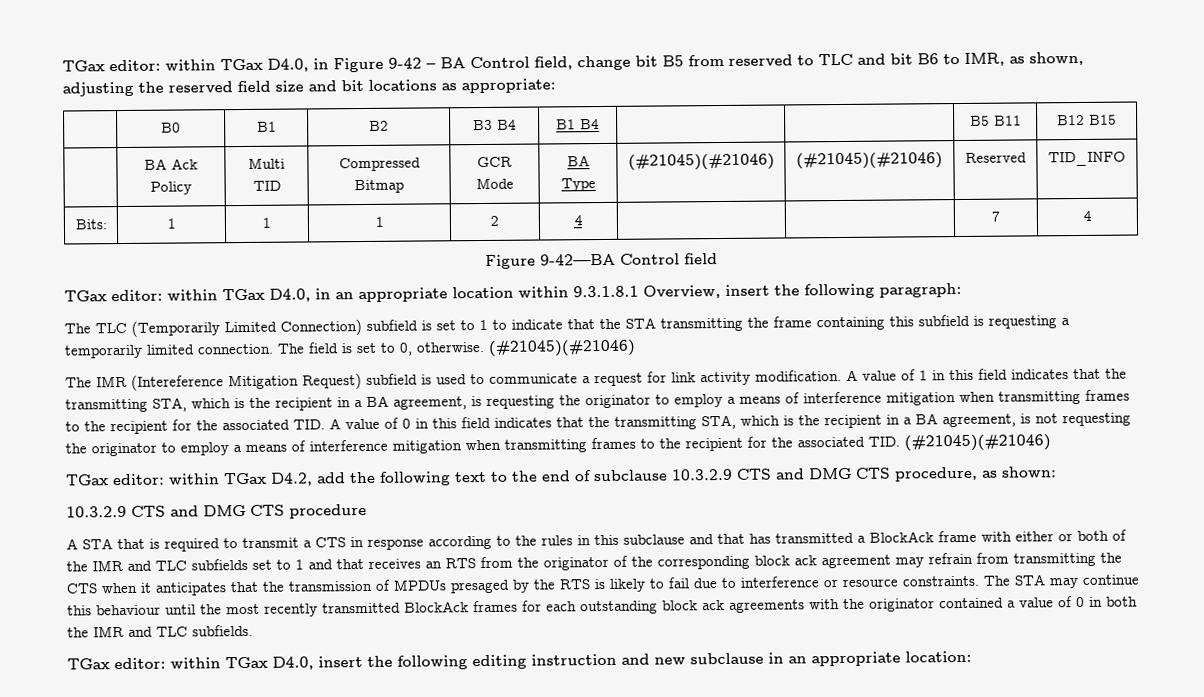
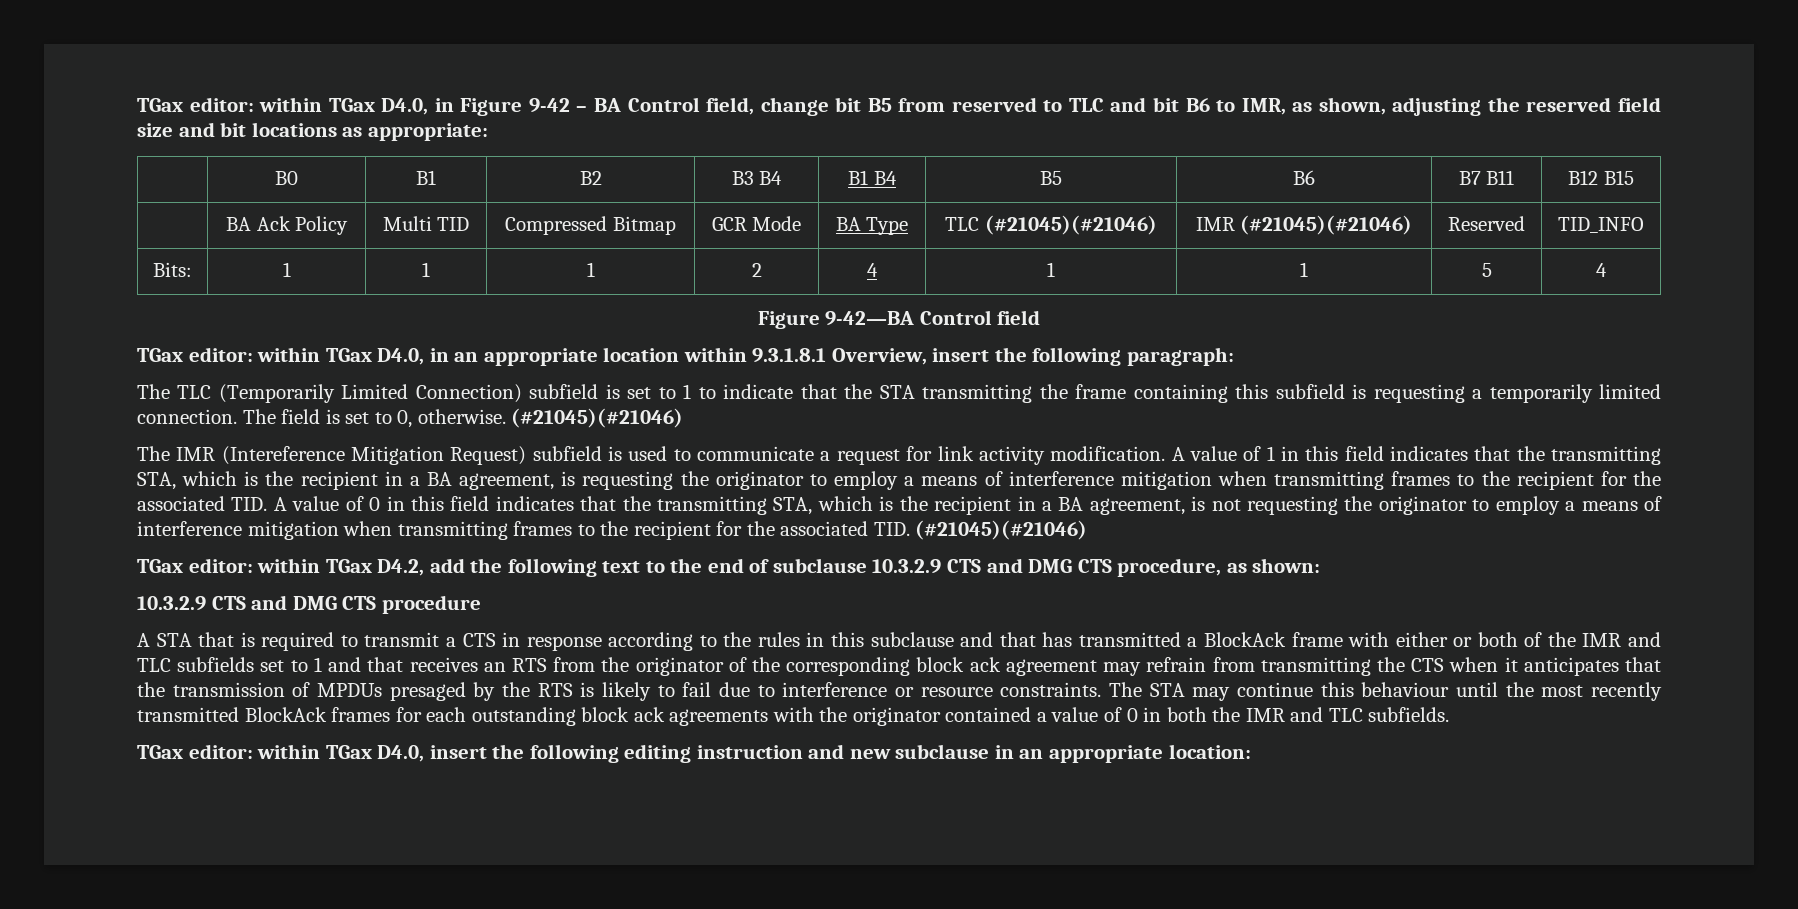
- | B0 | B1 | B2 | B3 B4 | B1 B4 | | | B5 B11 | B12 B15
+ | B0 | B1 | B2 | B3 B4 | B1 B4 | B5 | B6 | B7 B11 | B12 B15
- | BA Ack Policy | Multi TID | Compressed Bitmap | GCR Mode | BA Type | (#21045)(#21046) | (#21045)(#21046) | Reserved | TID_INFO
+ | BA Ack Policy | Multi TID | Compressed Bitmap | GCR Mode | BA Type | TLC (#21045)(#21046) | IMR (#21045)(#21046) | Reserved | TID_INFO
- Bits: | 1 | 1 | 1 | 2 | 4 | | | 7 | 4
+ Bits: | 1 | 1 | 1 | 2 | 4 | 1 | 1 | 5 | 4

